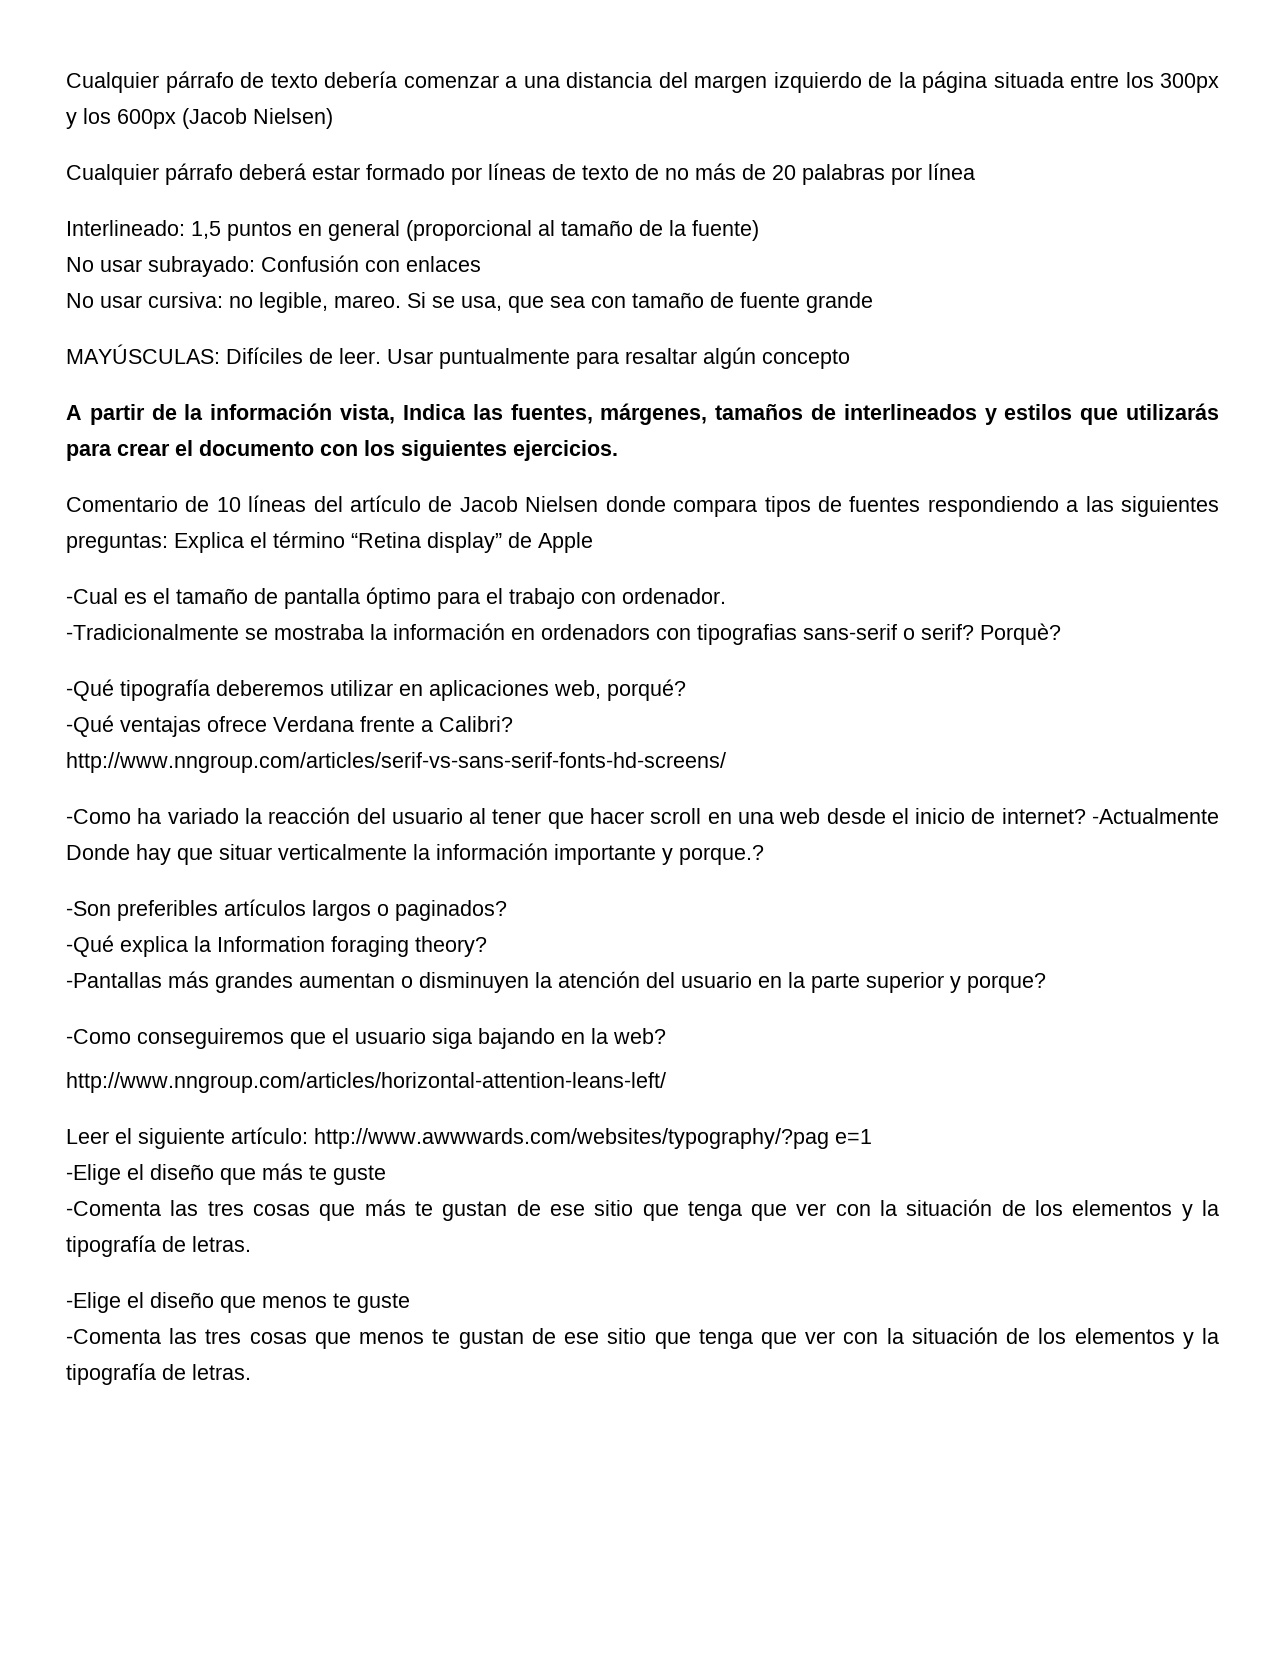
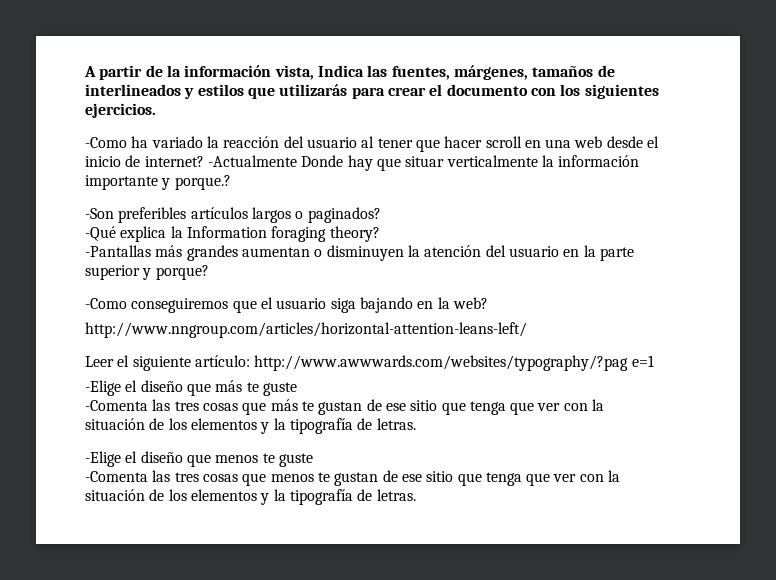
- Cualquier párrafo de texto debería comenzar a una distancia del margen izquierdo de la página situada entre los 300px y los 600px (Jacob Nielsen)
- Cualquier párrafo deberá estar formado por líneas de texto de no más de 20 palabras por línea
- Interlineado: 1,5 puntos en general (proporcional al tamaño de la fuente)
- No usar subrayado: Confusión con enlaces
- No usar cursiva: no legible, mareo. Si se usa, que sea con tamaño de fuente grande
- MAYÚSCULAS: Difíciles de leer. Usar puntualmente para resaltar algún concepto
- Comentario de 10 líneas del artículo de Jacob Nielsen donde compara tipos de fuentes respondiendo a las siguientes preguntas: Explica el término “Retina display” de Apple
- -Cual es el tamaño de pantalla óptimo para el trabajo con ordenador.
- -Tradicionalmente se mostraba la información en ordenadors con tipografias sans-serif o serif? Porquè?
- -Qué tipografía deberemos utilizar en aplicaciones web, porqué?
- -Qué ventajas ofrece Verdana frente a Calibri?
- http://www.nngroup.com/articles/serif-vs-sans-serif-fonts-hd-screens/

